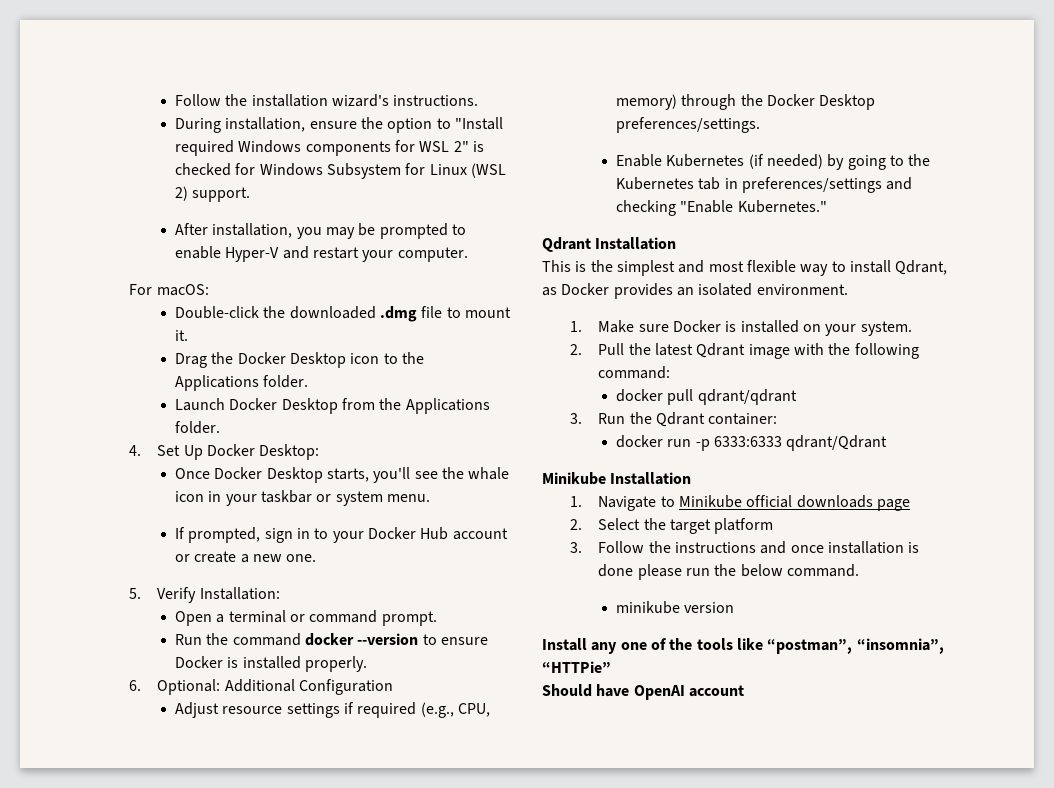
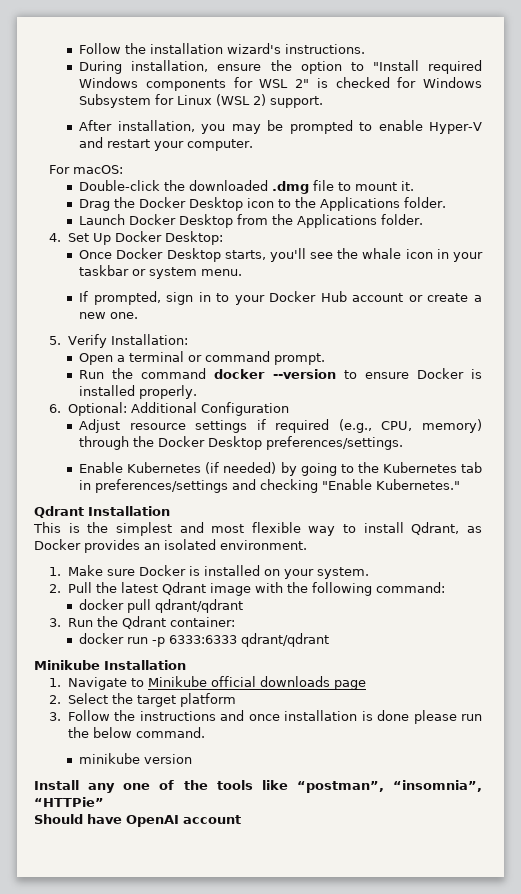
- docker run -p 6333:6333 qdrant/Qdrant
+ docker run -p 6333:6333 qdrant/qdrant

